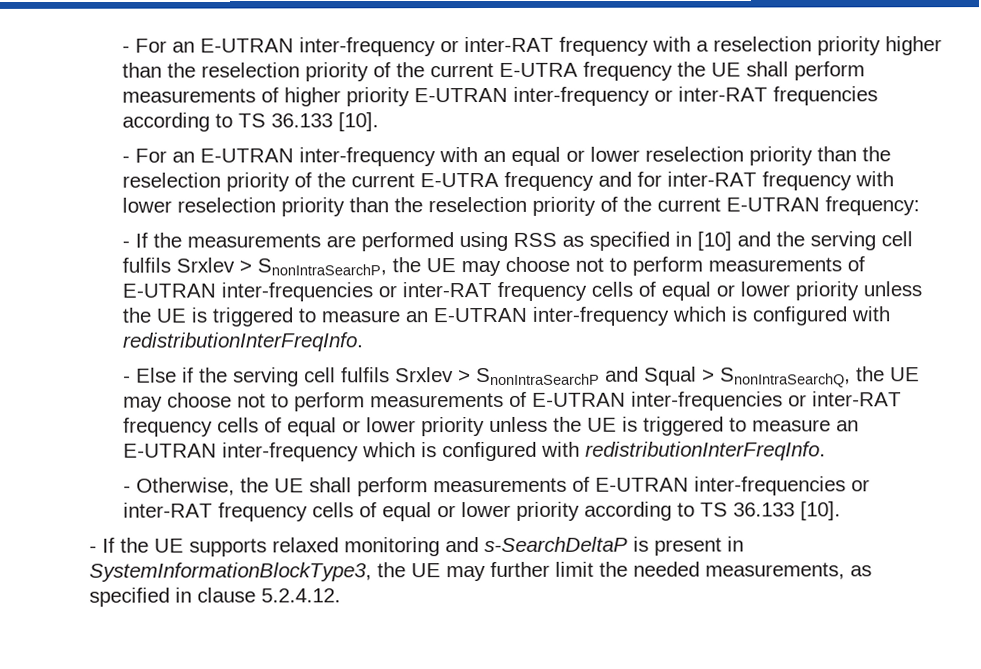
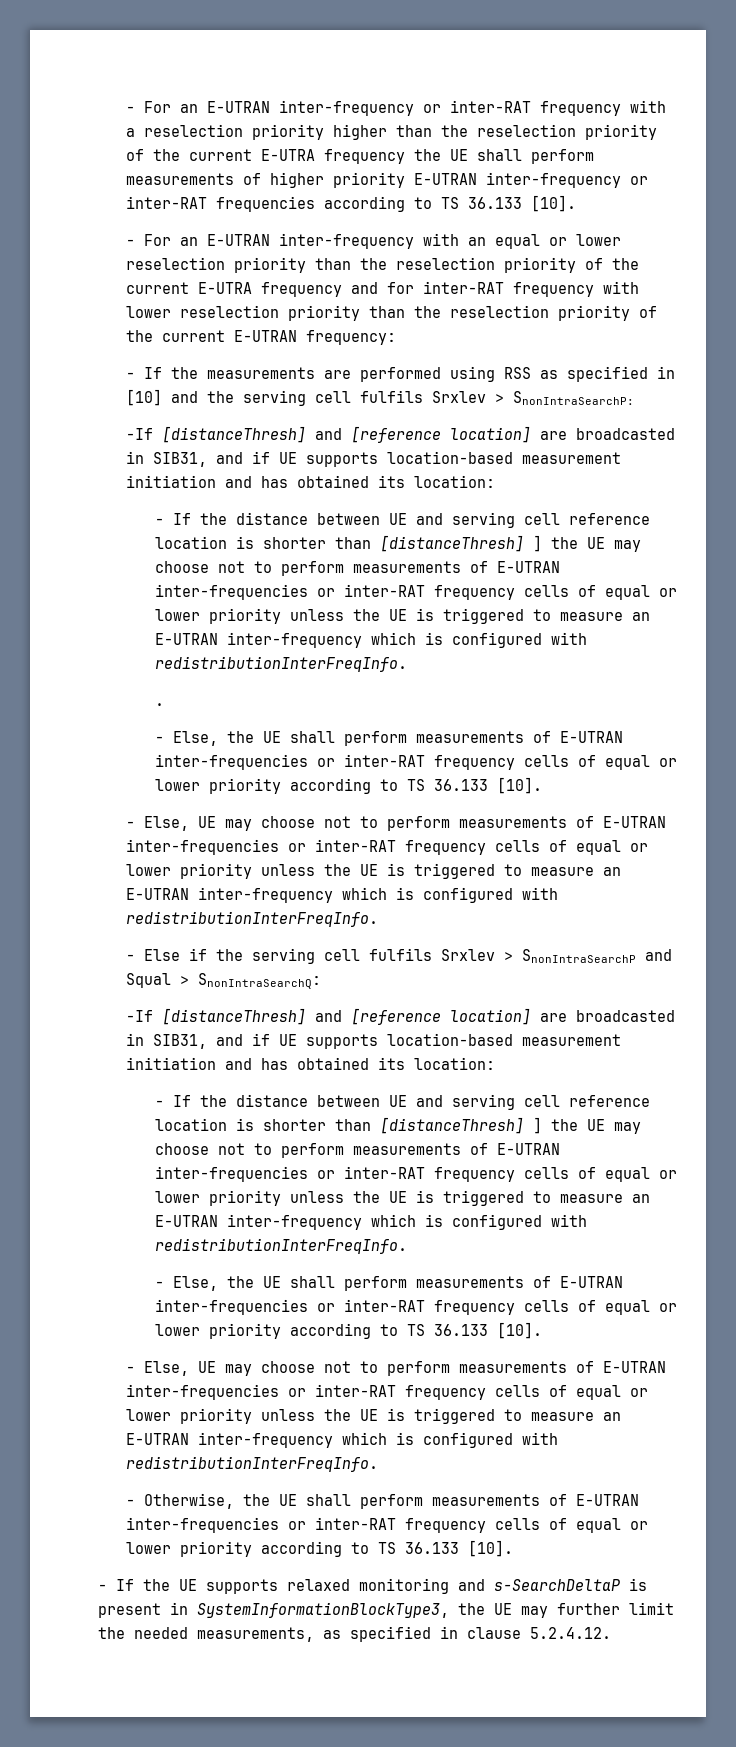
- - If the measurements are performed using RSS as specified in [10] and the serving cell fulfils Srxlev > SnonIntraSearchP, the UE may choose not to perform measurements of E-UTRAN inter-frequencies or inter-RAT frequency cells of equal or lower priority unless the UE is triggered to measure an E-UTRAN inter-frequency which is configured with redistributionInterFreqInfo.
+ - If the measurements are performed using RSS as specified in [10] and the serving cell fulfils Srxlev > SnonIntraSearchP:
+ -If [distanceThresh] and [reference location] are broadcasted in SIB31, and if UE supports location-based measurement initiation and has obtained its location:
+ - If the distance between UE and serving cell reference location is shorter than [distanceThresh] ] the UE may choose not to perform measurements of E-UTRAN inter-frequencies or inter-RAT frequency cells of equal or lower priority unless the UE is triggered to measure an E-UTRAN inter-frequency which is configured with redistributionInterFreqInfo.
+ .
+ - Else, the UE shall perform measurements of E-UTRAN inter-frequencies or inter-RAT frequency cells of equal or lower priority according to TS 36.133 [10].
+ - Else, UE may choose not to perform measurements of E-UTRAN inter-frequencies or inter-RAT frequency cells of equal or lower priority unless the UE is triggered to measure an E-UTRAN inter-frequency which is configured with redistributionInterFreqInfo.
- - Else if the serving cell fulfils Srxlev > SnonIntraSearchP and Squal > SnonIntraSearchQ, the UE may choose not to perform measurements of E-UTRAN inter-frequencies or inter-RAT frequency cells of equal or lower priority unless the UE is triggered to measure an E-UTRAN inter-frequency which is configured with redistributionInterFreqInfo.
+ - Else if the serving cell fulfils Srxlev > SnonIntraSearchP and Squal > SnonIntraSearchQ:
+ -If [distanceThresh] and [reference location] are broadcasted in SIB31, and if UE supports location-based measurement initiation and has obtained its location:
+ - If the distance between UE and serving cell reference location is shorter than [distanceThresh] ] the UE may choose not to perform measurements of E-UTRAN inter-frequencies or inter-RAT frequency cells of equal or lower priority unless the UE is triggered to measure an E-UTRAN inter-frequency which is configured with redistributionInterFreqInfo.
+ - Else, the UE shall perform measurements of E-UTRAN inter-frequencies or inter-RAT frequency cells of equal or lower priority according to TS 36.133 [10].
+ - Else, UE may choose not to perform measurements of E-UTRAN inter-frequencies or inter-RAT frequency cells of equal or lower priority unless the UE is triggered to measure an E-UTRAN inter-frequency which is configured with redistributionInterFreqInfo.

